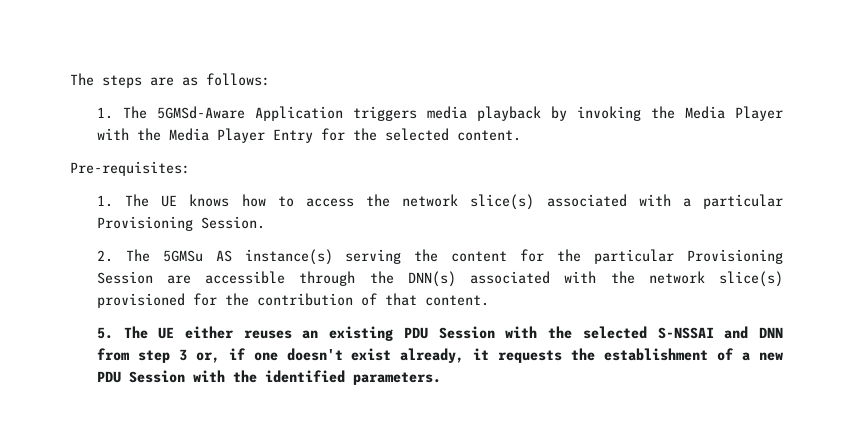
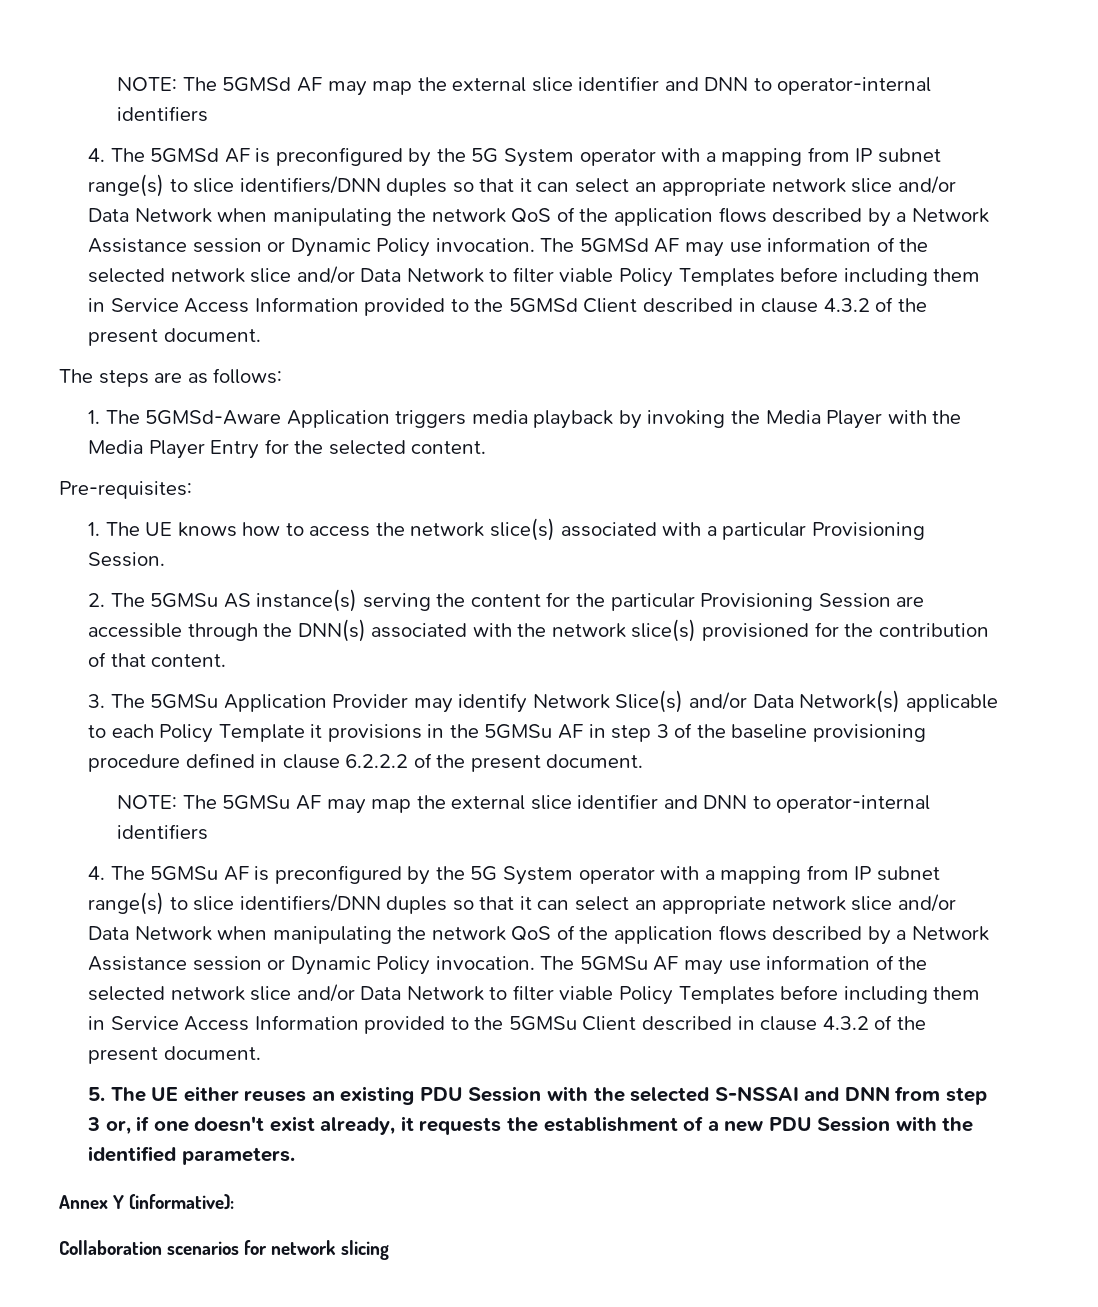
+ NOTE: The 5GMSd AF may map the external slice identifier and DNN to operator-internal identifiers
+ 4. The 5GMSd AF is preconfigured by the 5G System operator with a mapping from IP subnet range(s) to slice identifiers/DNN duples so that it can select an appropriate network slice and/or Data Network when manipulating the network QoS of the application flows described by a Network Assistance session or Dynamic Policy invocation. The 5GMSd AF may use information of the selected network slice and/or Data Network to filter viable Policy Templates before including them in Service Access Information provided to the 5GMSd Client described in clause 4.3.2 of the present document.
+ 3. The 5GMSu Application Provider may identify Network Slice(s) and/or Data Network(s) applicable to each Policy Template it provisions in the 5GMSu AF in step 3 of the baseline provisioning procedure defined in clause 6.2.2.2 of the present document.
+ NOTE: The 5GMSu AF may map the external slice identifier and DNN to operator-internal identifiers
+ 4. The 5GMSu AF is preconfigured by the 5G System operator with a mapping from IP subnet range(s) to slice identifiers/DNN duples so that it can select an appropriate network slice and/or Data Network when manipulating the network QoS of the application flows described by a Network Assistance session or Dynamic Policy invocation. The 5GMSu AF may use information of the selected network slice and/or Data Network to filter viable Policy Templates before including them in Service Access Information provided to the 5GMSu Client described in clause 4.3.2 of the present document.
+ Annex Y (informative):
+ Collaboration scenarios for network slicing

